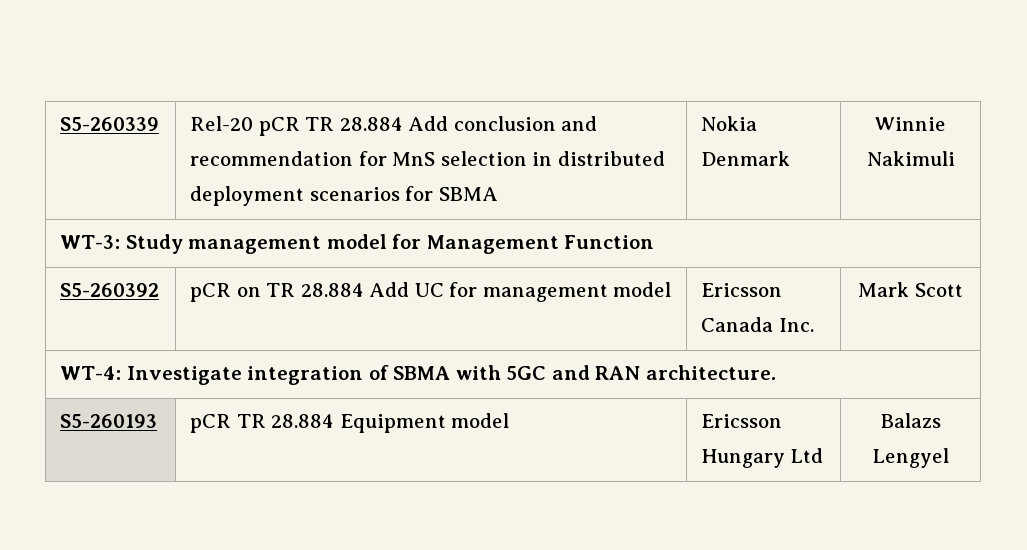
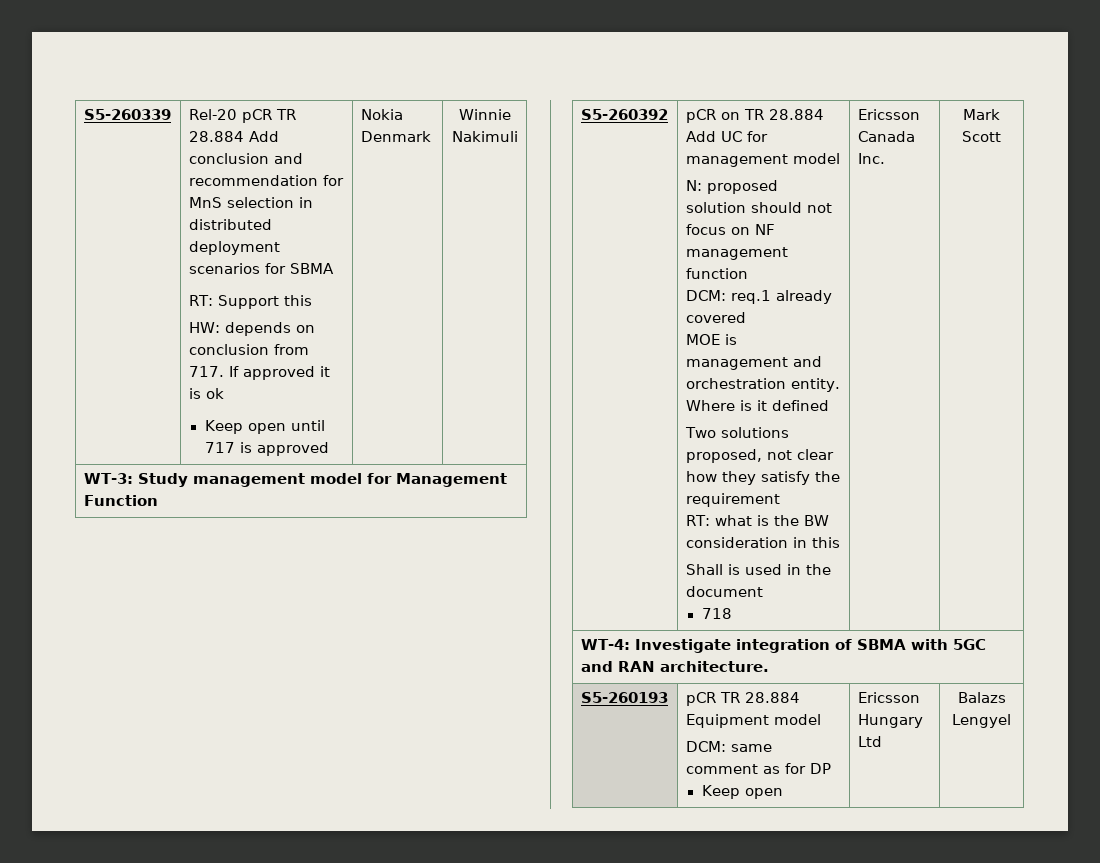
+ RT: Support this
+ HW: depends on conclusion from 717. If approved it is ok
+ Keep open until 717 is approved
+ N: proposed solution should not focus on NF management function
+ DCM: req.1 already covered
+ MOE is management and orchestration entity. Where is it defined
+ Two solutions proposed, not clear how they satisfy the requirement
+ RT: what is the BW consideration in this
+ Shall is used in the document
+ 718
- S5-260193 | pCR TR 28.884 Equipment model | Ericsson Hungary Ltd | Balazs Lengyel
+ S5-260193 | pCR TR 28.884 Equipment model
+ DCM: same comment as for DP
+ Keep open | Ericsson Hungary Ltd | Balazs Lengyel

